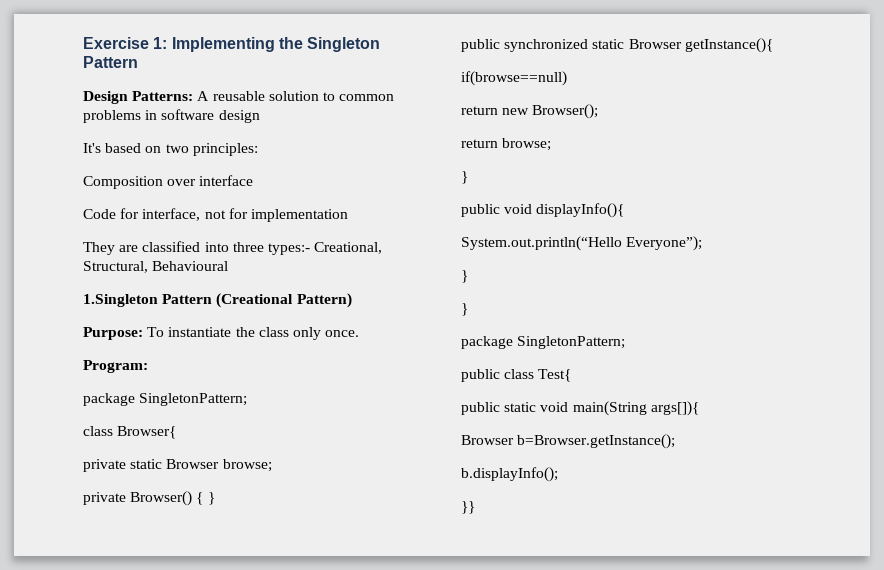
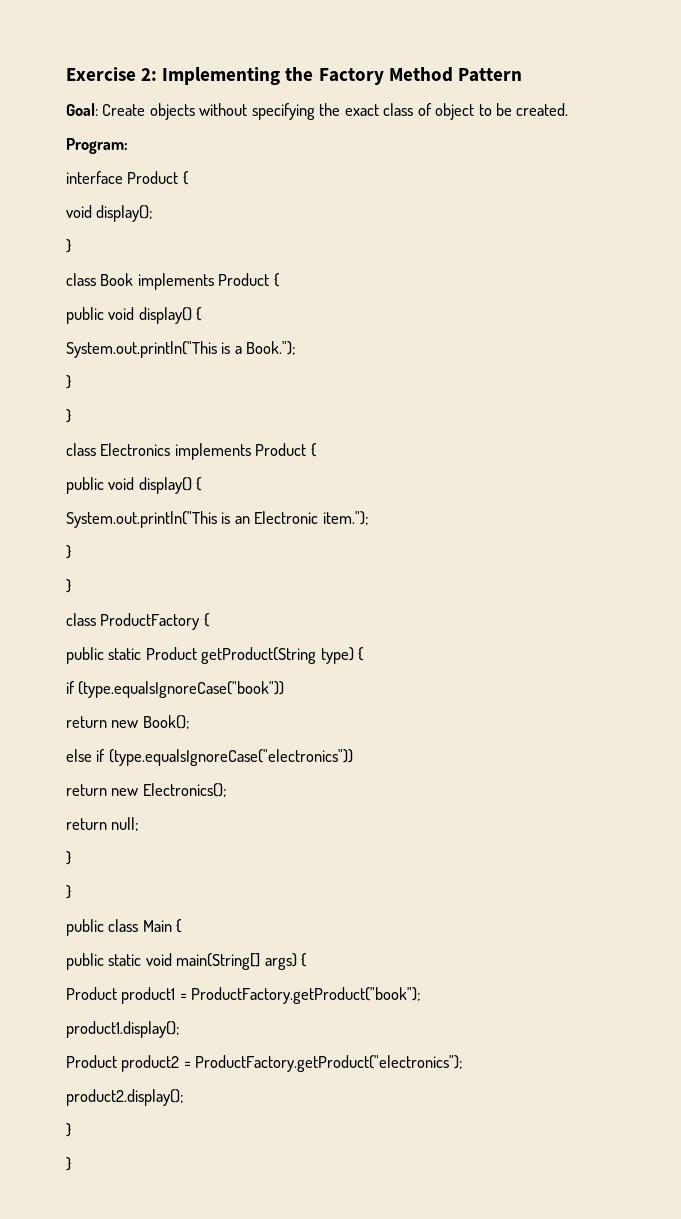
- Exercise 1: Implementing the Singleton Pattern
+ Exercise 2: Implementing the Factory Method Pattern
- Design Patterns: A reusable solution to common problems in software design
- It's based on two principles:
- Composition over interface
- Code for interface, not for implementation
- They are classified into three types:- Creational, Structural, Behavioural
- 1.Singleton Pattern (Creational Pattern)
- Purpose: To instantiate the class only once.
+ Goal: Create objects without specifying the exact class of object to be created.
  Program:
- package SingletonPattern;
- class Browser{
- private static Browser browse;
- private Browser() { }
- public synchronized static Browser getInstance(){
- if(browse==null)
- return new Browser();
- return browse;
+ interface Product {
+ void display();
  }
- public void displayInfo(){
- System.out.println(“Hello Everyone”);
+ class Book implements Product {
+ public void display() {
+ System.out.println("This is a Book.");
  }
  }
- package SingletonPattern;
+ class Electronics implements Product {
+ public void display() {
+ System.out.println("This is an Electronic item.");
+ }
+ }
+ class ProductFactory {
+ public static Product getProduct(String type) {
+ if (type.equalsIgnoreCase("book"))
+ return new Book();
+ else if (type.equalsIgnoreCase("electronics"))
+ return new Electronics();
+ return null;
+ }
+ }
- public class Test{
+ public class Main {
- public static void main(String args[]){
- Browser b=Browser.getInstance();
- b.displayInfo();
- }}
+ public static void main(String[] args) {
+ Product product1 = ProductFactory.getProduct("book");
+ product1.display();
+ Product product2 = ProductFactory.getProduct("electronics");
+ product2.display();
+ }
+ }

